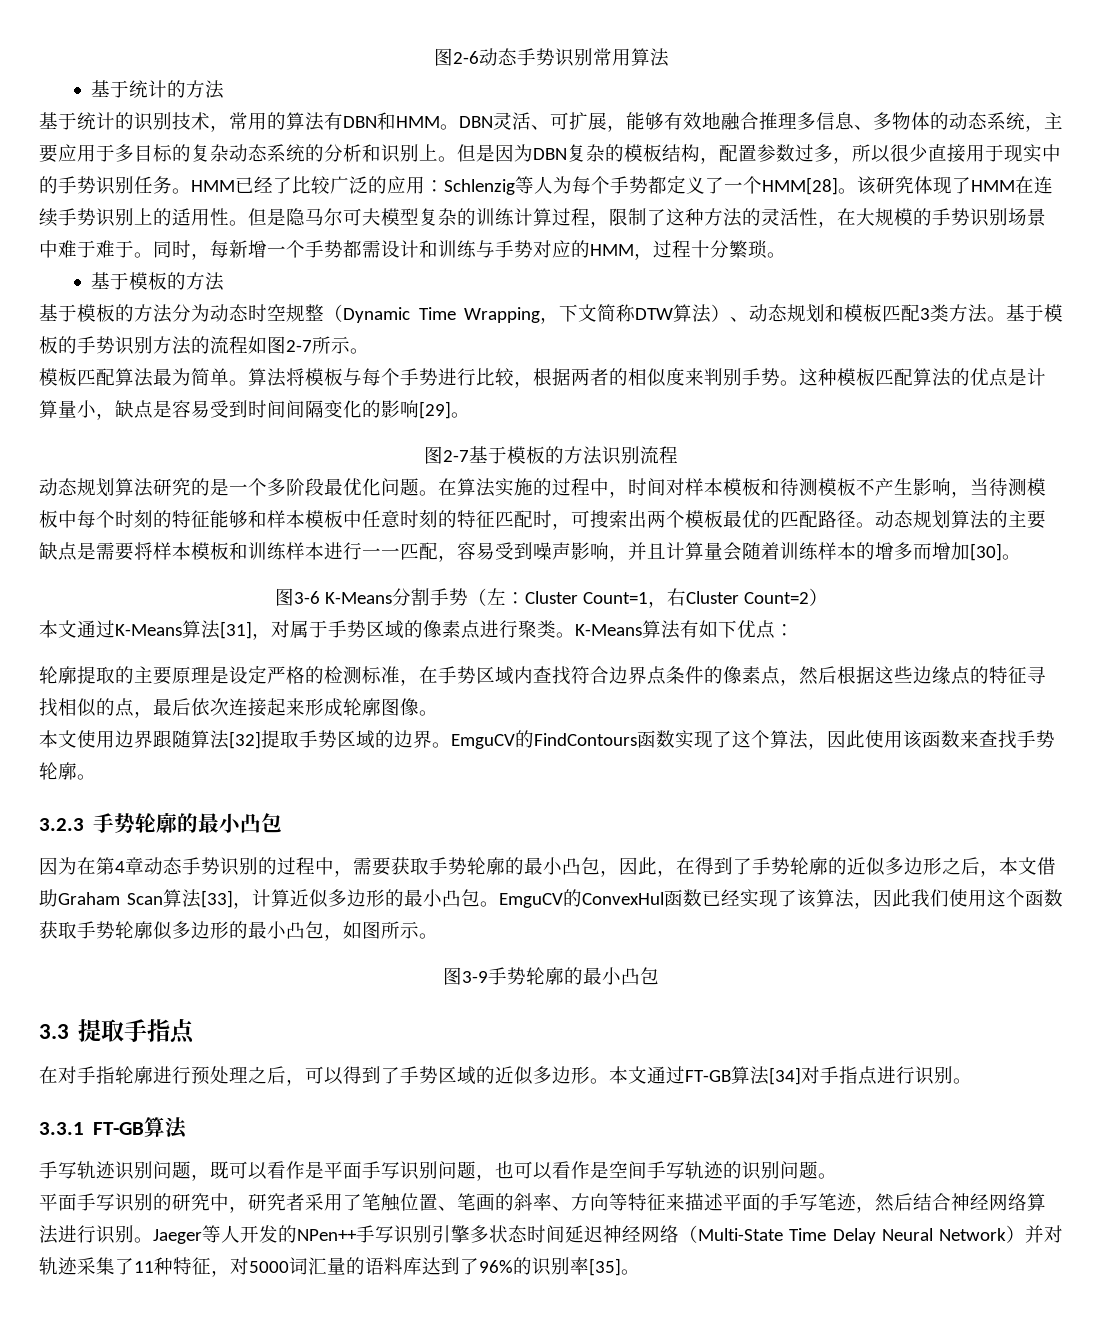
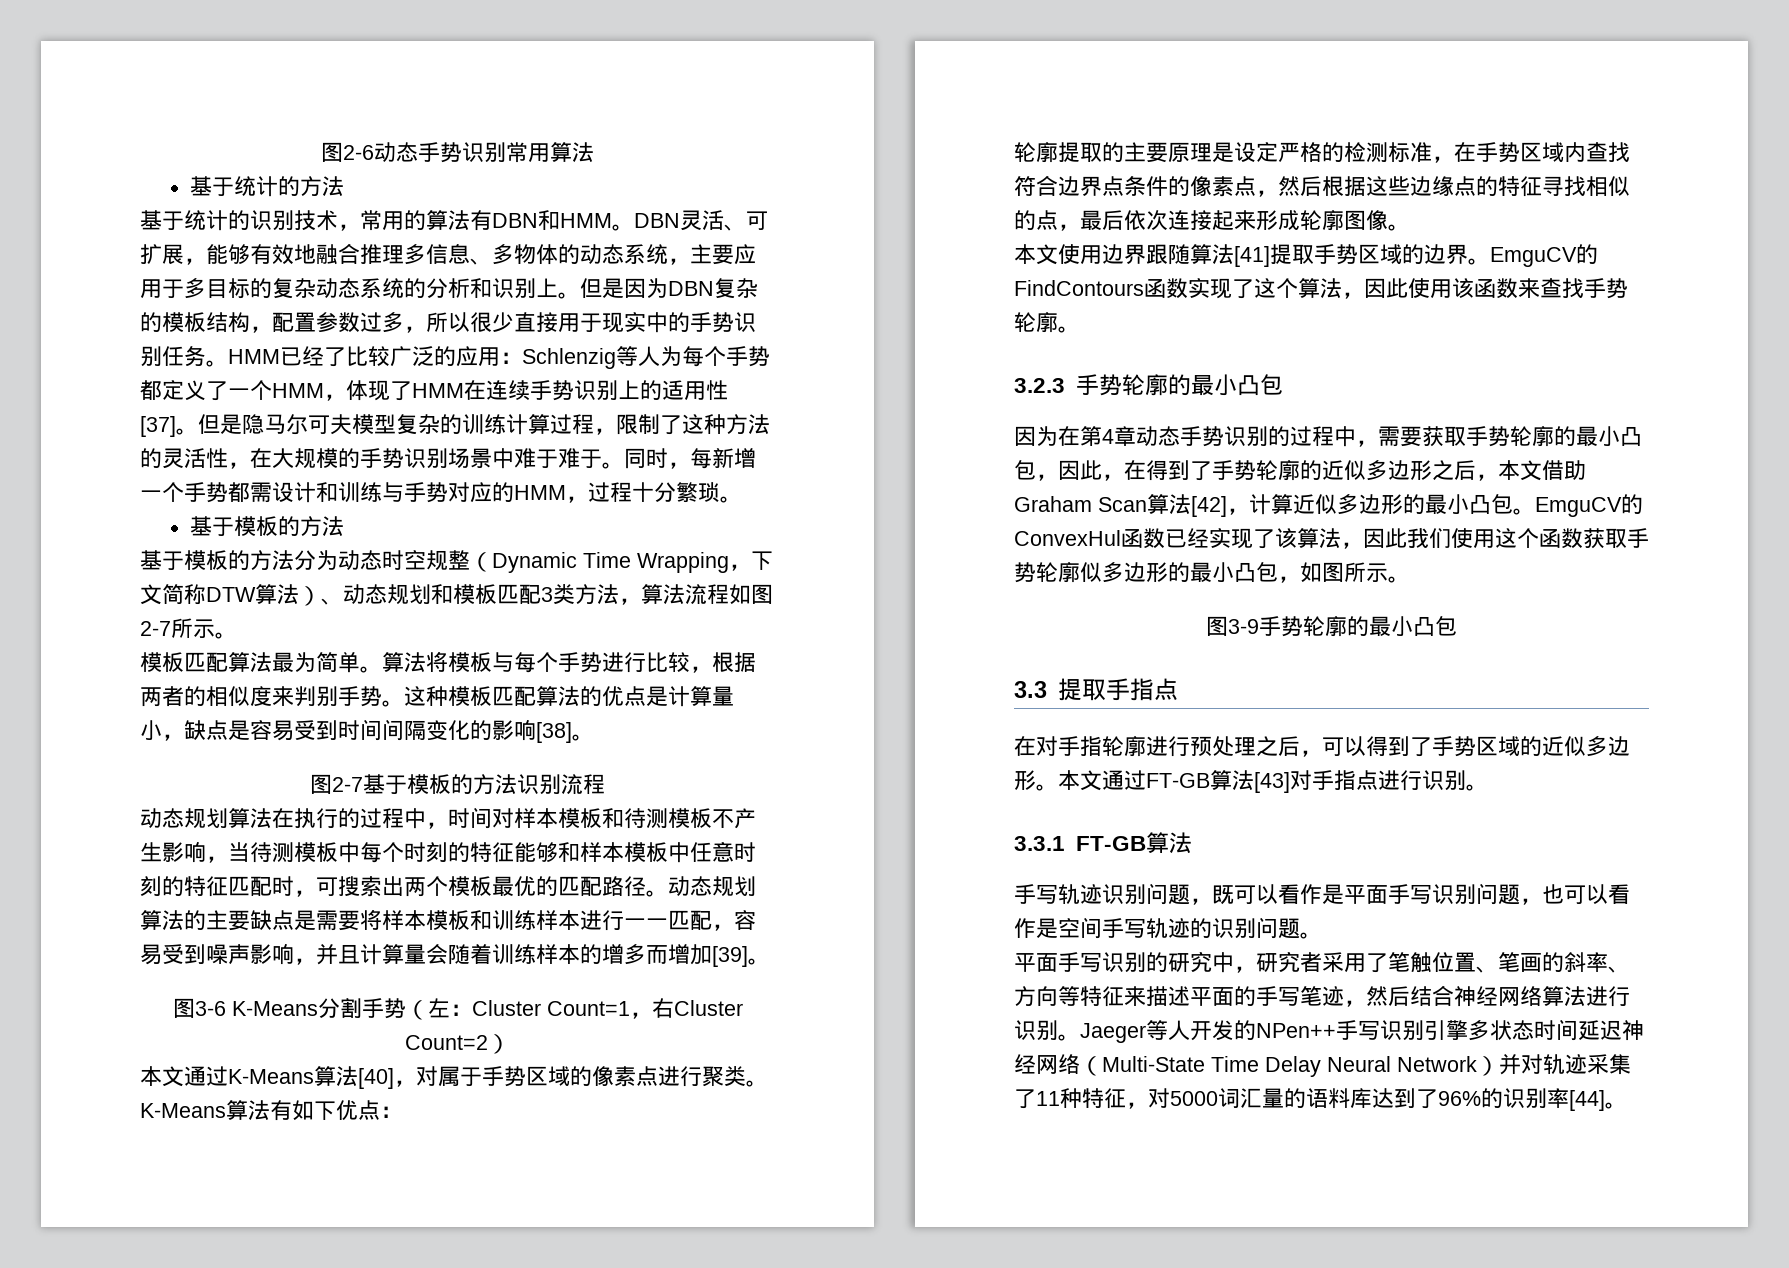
- HMM已经了比较广泛的应用：Schlenzig等人为每个手势都定义了一个HMM[28]。该研究体现了HMM在连续手势识别上的适用性。
+ HMM已经了比较广泛的应用：Schlenzig等人为每个手势都定义了一个HMM，体现了HMM在连续手势识别上的适用性[37]。
- 基于模板的方法分为动态时空规整（Dynamic Time Wrapping，下文简称DTW算法）、动态规划和模板匹配3类方法。基于模板的手势识别方法的流程如图2-7所示。
+ 基于模板的方法分为动态时空规整（Dynamic Time Wrapping，下文简称DTW算法）、动态规划和模板匹配3类方法，算法流程如图2-7所示。
- 这种模板匹配算法的优点是计算量小，缺点是容易受到时间间隔变化的影响[29]。
+ 这种模板匹配算法的优点是计算量小，缺点是容易受到时间间隔变化的影响[38]。
- 动态规划算法研究的是一个多阶段最优化问题。在算法实施的过程中，时间对样本模板和待测模板不产生影响，当待测模板中每个时刻的特征能够和样本模板中任意时刻的特征匹配时，可搜索出两个模板最优的匹配路径。
+ 动态规划算法在执行的过程中，时间对样本模板和待测模板不产生影响，当待测模板中每个时刻的特征能够和样本模板中任意时刻的特征匹配时，可搜索出两个模板最优的匹配路径。
- 动态规划算法的主要缺点是需要将样本模板和训练样本进行一一匹配，容易受到噪声影响，并且计算量会随着训练样本的增多而增加[30]。
+ 动态规划算法的主要缺点是需要将样本模板和训练样本进行一一匹配，容易受到噪声影响，并且计算量会随着训练样本的增多而增加[39]。
- 本文通过K-Means算法[31]，对属于手势区域的像素点进行聚类。
+ 本文通过K-Means算法[40]，对属于手势区域的像素点进行聚类。
- 本文使用边界跟随算法[32]提取手势区域的边界。
+ 本文使用边界跟随算法[41]提取手势区域的边界。
- 因为在第4章动态手势识别的过程中，需要获取手势轮廓的最小凸包，因此，在得到了手势轮廓的近似多边形之后，本文借助Graham Scan算法[33]，计算近似多边形的最小凸包。
+ 因为在第4章动态手势识别的过程中，需要获取手势轮廓的最小凸包，因此，在得到了手势轮廓的近似多边形之后，本文借助Graham Scan算法[42]，计算近似多边形的最小凸包。
- 本文通过FT-GB算法[34]对手指点进行识别。
+ 本文通过FT-GB算法[43]对手指点进行识别。
- Jaeger等人开发的NPen++手写识别引擎多状态时间延迟神经网络（Multi-State Time Delay Neural Network）并对轨迹采集了11种特征，对5000词汇量的语料库达到了96%的识别率[35]。
+ Jaeger等人开发的NPen++手写识别引擎多状态时间延迟神经网络（Multi-State Time Delay Neural Network）并对轨迹采集了11种特征，对5000词汇量的语料库达到了96%的识别率[44]。

